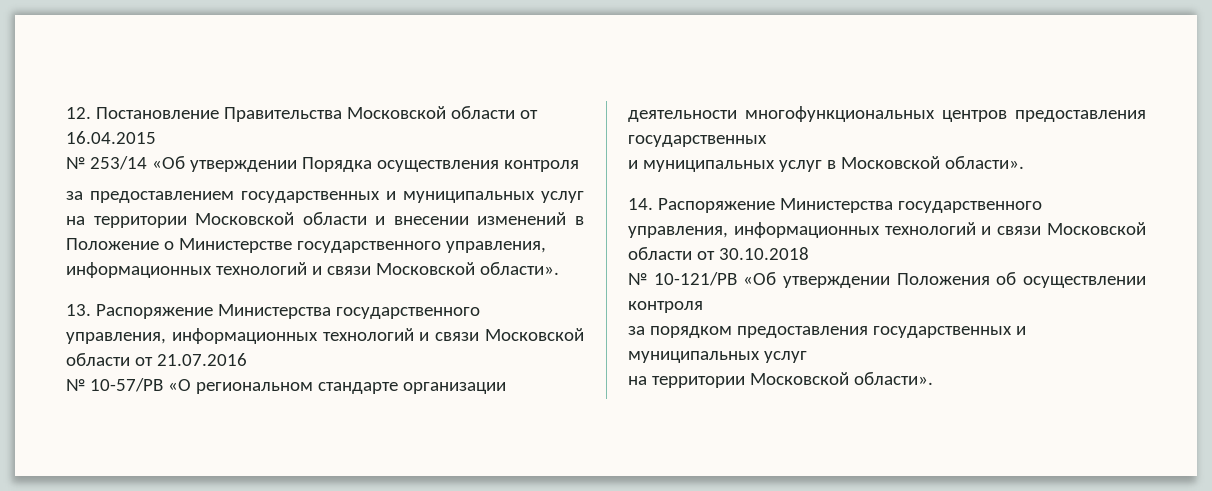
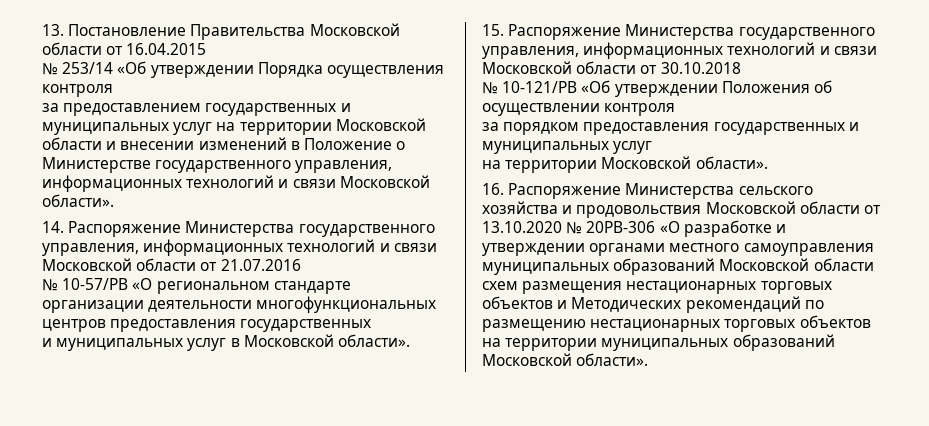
- 12. Постановление Правительства Московской области от 16.04.2015
+ 13. Постановление Правительства Московской области от 16.04.2015
- 13. Распоряжение Министерства государственного управления, информационных технологий и связи Московской области от 21.07.2016
+ 14. Распоряжение Министерства государственного управления, информационных технологий и связи Московской области от 21.07.2016
- 14. Распоряжение Министерства государственного управления, информационных технологий и связи Московской области от 30.10.2018
+ 15. Распоряжение Министерства государственного управления, информационных технологий и связи Московской области от 30.10.2018
+ 16. Распоряжение Министерства сельского хозяйства и продовольствия Московской области от 13.10.2020 № 20РВ-306 «О разработке и утверждении органами местного самоуправления муниципальных образований Московской области схем размещения нестационарных торговых объектов и Методических рекомендаций по размещению нестационарных торговых объектов на территории муниципальных образований Московской области».

